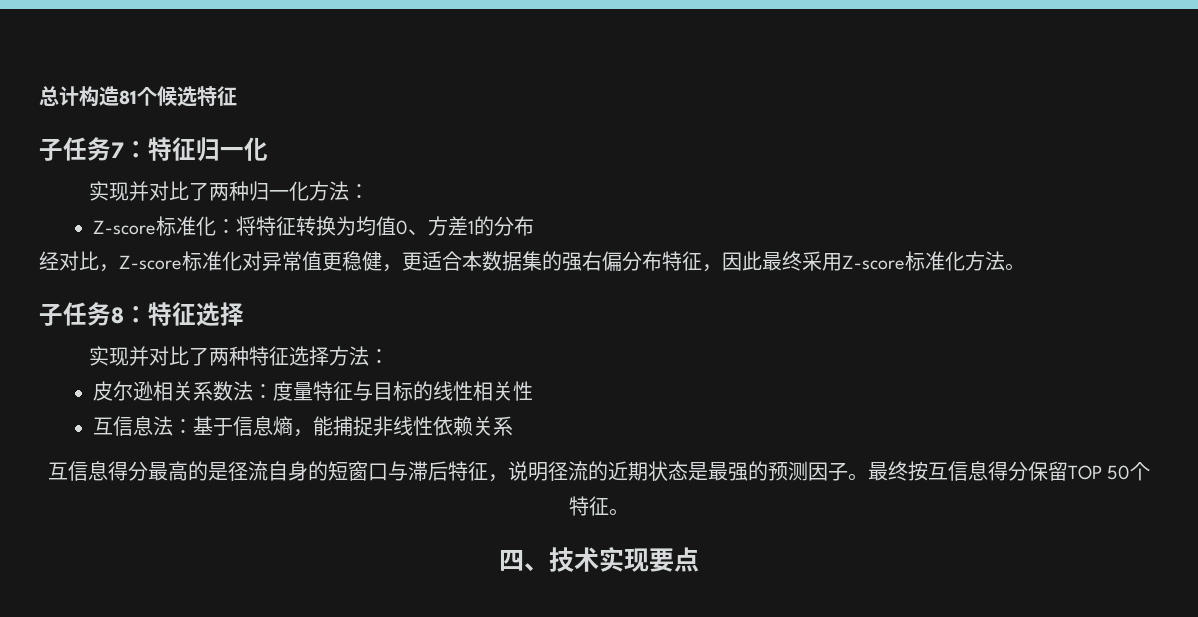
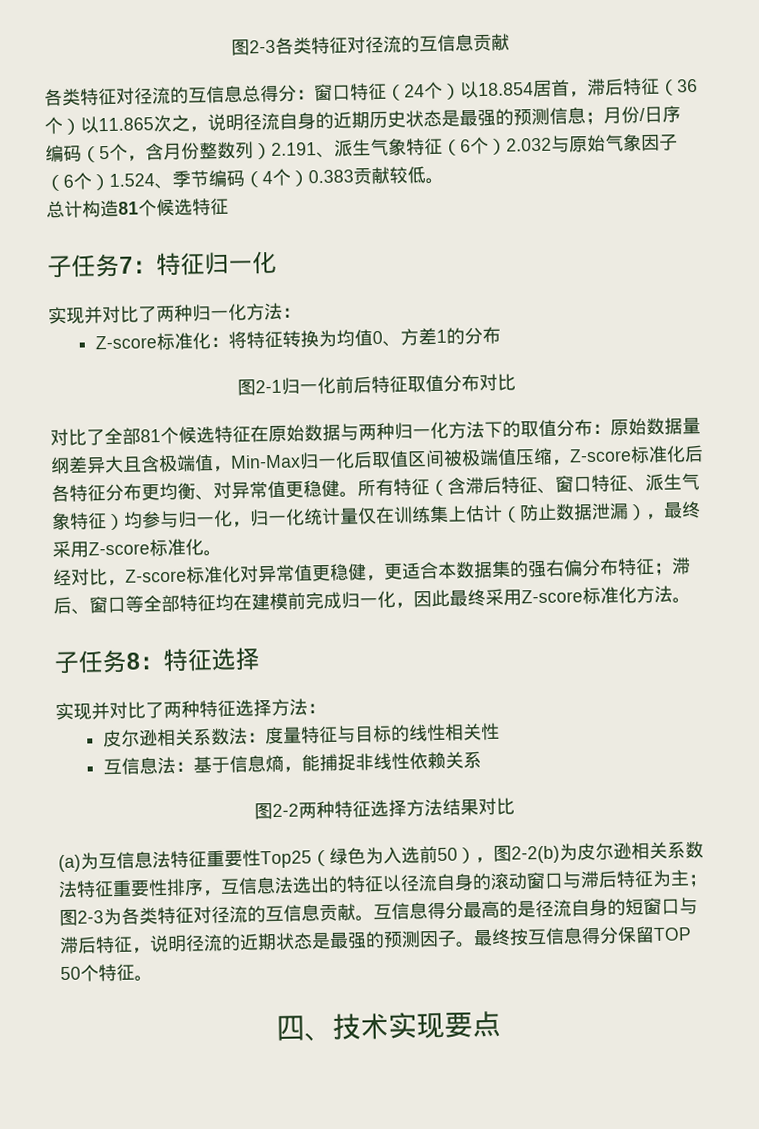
+ 图2-3各类特征对径流的互信息贡献
+ 各类特征对径流的互信息总得分：窗口特征（24个）以18.854居首，滞后特征（36个）以11.865次之，说明径流自身的近期历史状态是最强的预测信息；月份/日序编码（5个，含月份整数列）2.191、派生气象特征（6个）2.032与原始气象因子（6个）1.524、季节编码（4个）0.383贡献较低。
+ 图2-1归一化前后特征取值分布对比
+ 对比了全部81个候选特征在原始数据与两种归一化方法下的取值分布：原始数据量纲差异大且含极端值，Min-Max归一化后取值区间被极端值压缩，Z-score标准化后各特征分布更均衡、对异常值更稳健。所有特征（含滞后特征、窗口特征、派生气象特征）均参与归一化，归一化统计量仅在训练集上估计（防止数据泄漏），最终采用Z-score标准化。
- 经对比，Z-score标准化对异常值更稳健，更适合本数据集的强右偏分布特征，因此最终采用Z-score标准化方法。
+ 经对比，Z-score标准化对异常值更稳健，更适合本数据集的强右偏分布特征；滞后、窗口等全部特征均在建模前完成归一化，因此最终采用Z-score标准化方法。
+ 图2-2两种特征选择方法结果对比
+ (a)为互信息法特征重要性Top25（绿色为入选前50），图2-2(b)为皮尔逊相关系数法特征重要性排序，互信息法选出的特征以径流自身的滚动窗口与滞后特征为主；图2-3为各类特征对径流的互信息贡献。

